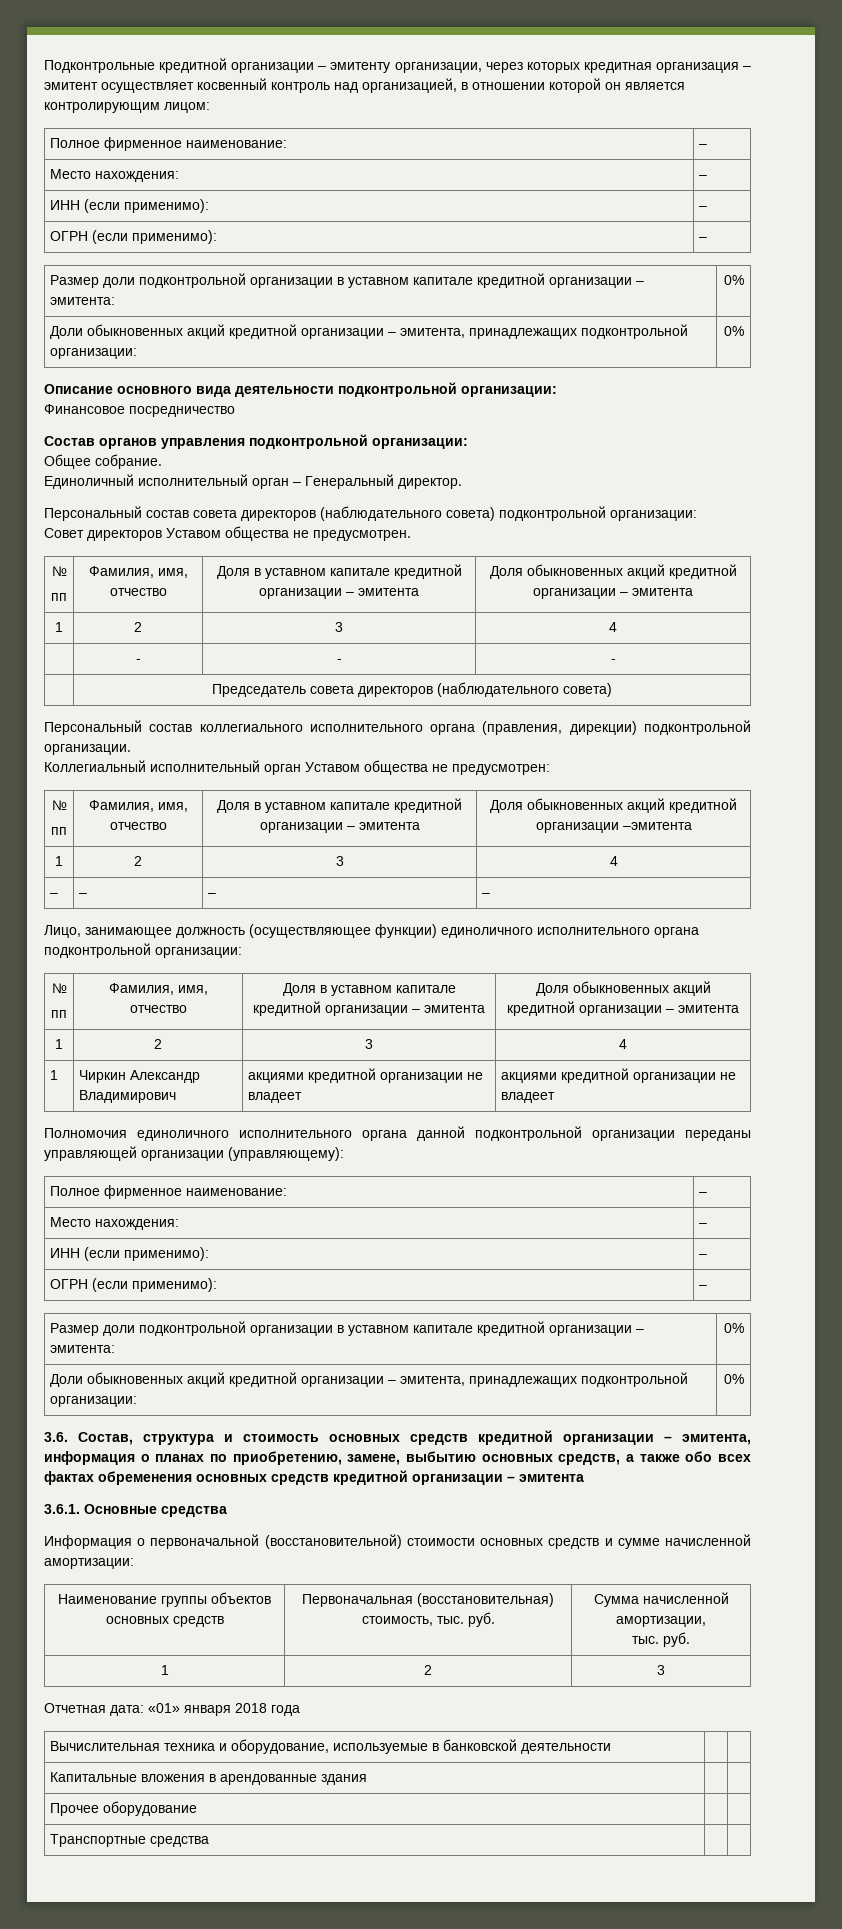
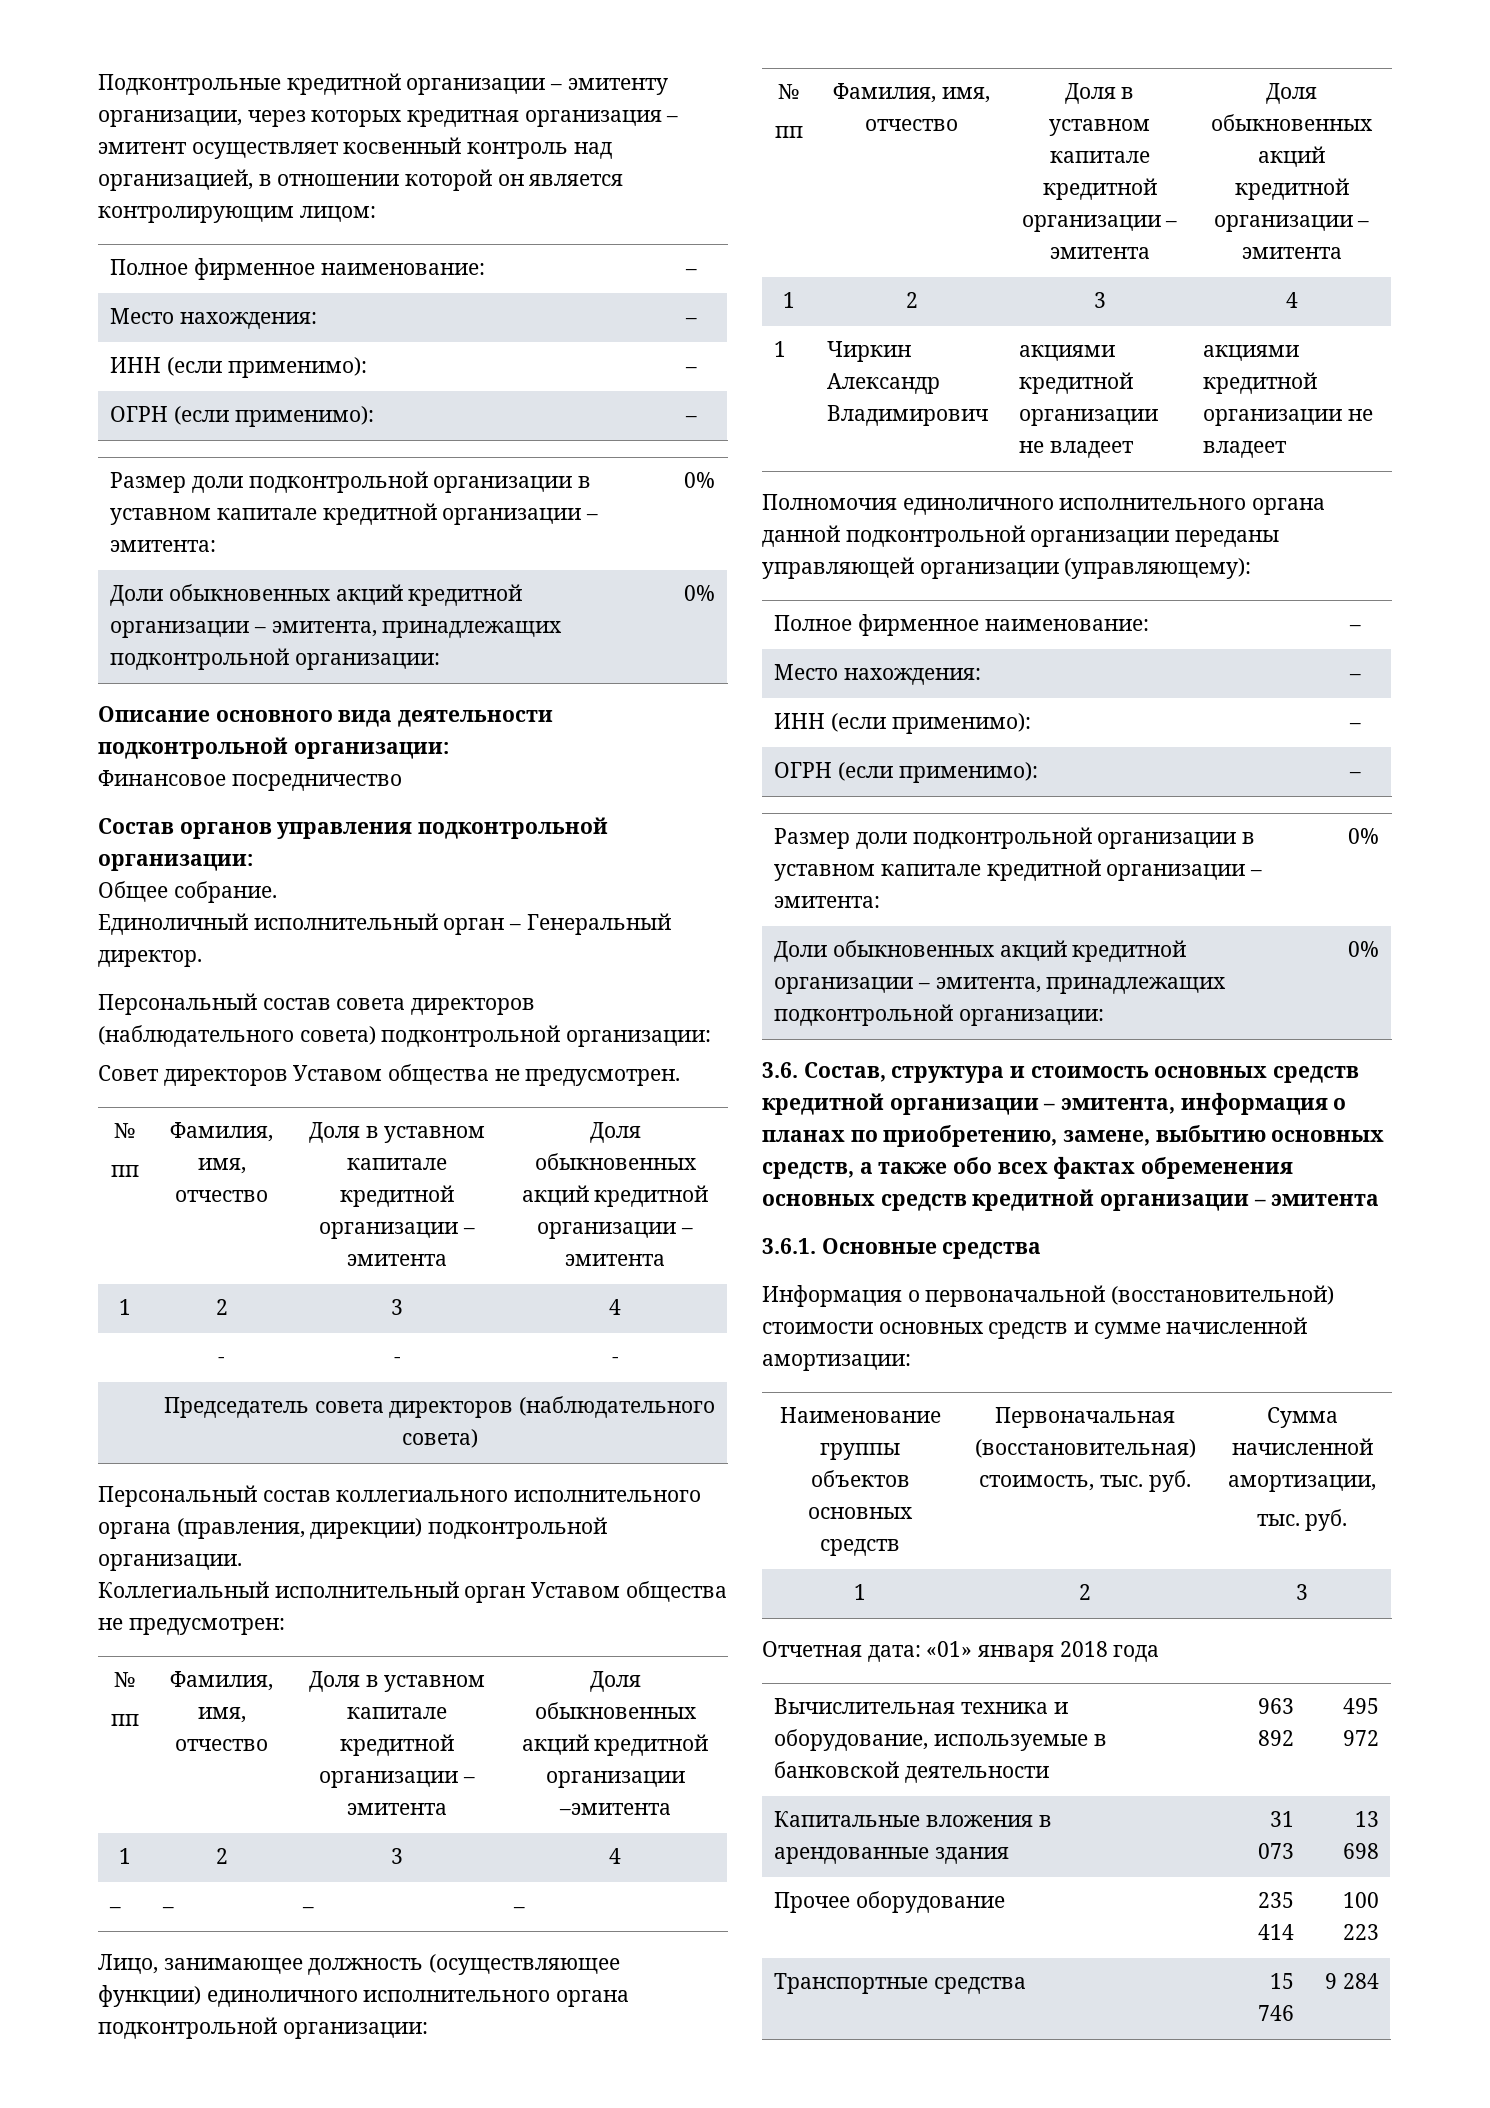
- Вычислительная техника и оборудование, используемые в банковской деятельности | |
+ Вычислительная техника и оборудование, используемые в банковской деятельности | 963 892 | 495 972
- Капитальные вложения в арендованные здания | |
- Прочее оборудование | |
- Транспортные средства | |
+ Капитальные вложения в арендованные здания | 31 073 | 13 698
+ Прочее оборудование | 235 414 | 100 223
+ Транспортные средства | 15 746 | 9 284

